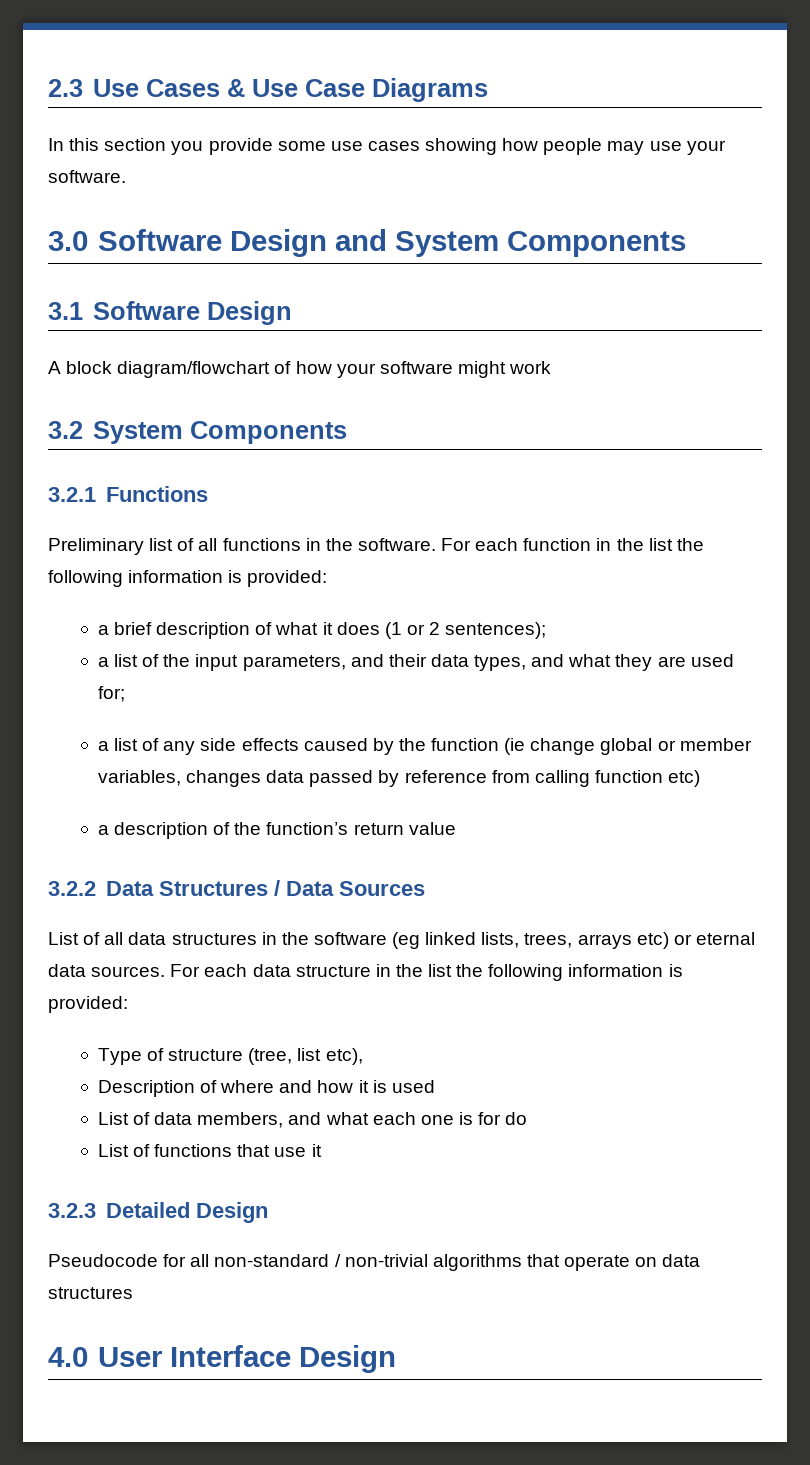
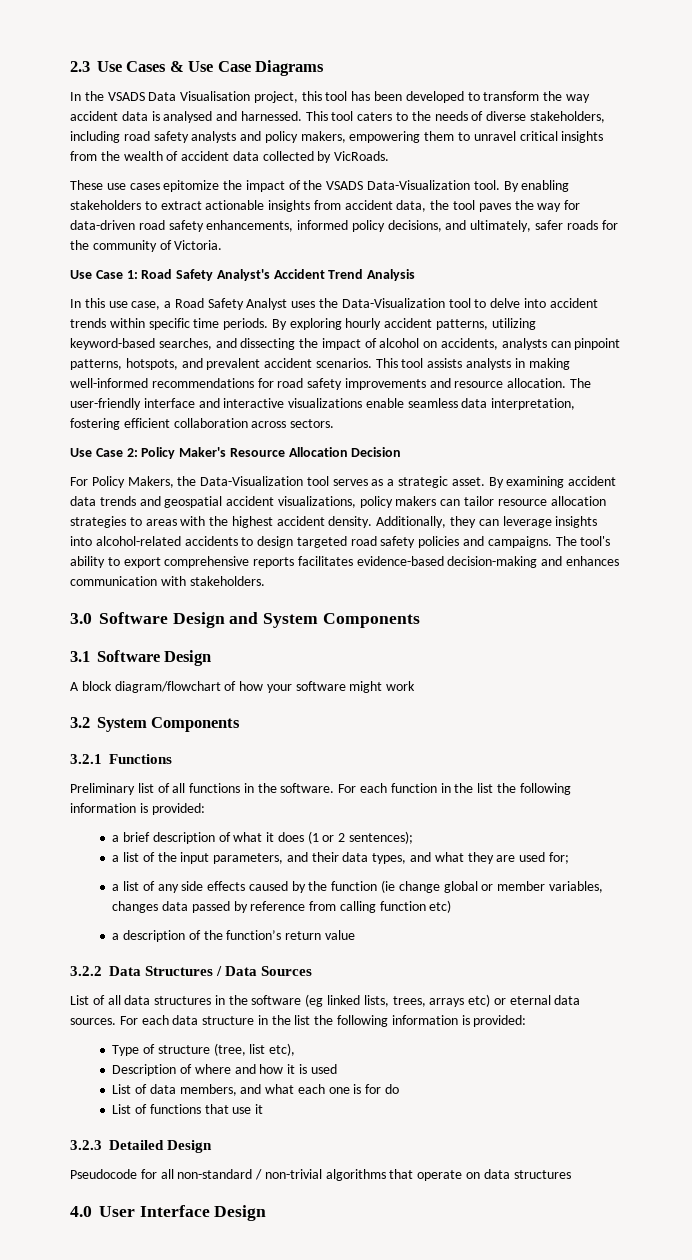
- In this section you provide some use cases showing how people may use your software.
+ In the VSADS Data Visualisation project, this tool has been developed to transform the way accident data is analysed and harnessed. This tool caters to the needs of diverse stakeholders, including road safety analysts and policy makers, empowering them to unravel critical insights from the wealth of accident data collected by VicRoads.
+ These use cases epitomize the impact of the VSADS Data-Visualization tool. By enabling stakeholders to extract actionable insights from accident data, the tool paves the way for data-driven road safety enhancements, informed policy decisions, and ultimately, safer roads for the community of Victoria.
+ Use Case 1: Road Safety Analyst's Accident Trend Analysis
+ In this use case, a Road Safety Analyst uses the Data-Visualization tool to delve into accident trends within specific time periods. By exploring hourly accident patterns, utilizing keyword-based searches, and dissecting the impact of alcohol on accidents, analysts can pinpoint patterns, hotspots, and prevalent accident scenarios. This tool assists analysts in making well-informed recommendations for road safety improvements and resource allocation. The user-friendly interface and interactive visualizations enable seamless data interpretation, fostering efficient collaboration across sectors.
+ Use Case 2: Policy Maker's Resource Allocation Decision
+ For Policy Makers, the Data-Visualization tool serves as a strategic asset. By examining accident data trends and geospatial accident visualizations, policy makers can tailor resource allocation strategies to areas with the highest accident density. Additionally, they can leverage insights into alcohol-related accidents to design targeted road safety policies and campaigns. The tool's ability to export comprehensive reports facilitates evidence-based decision-making and enhances communication with stakeholders.

